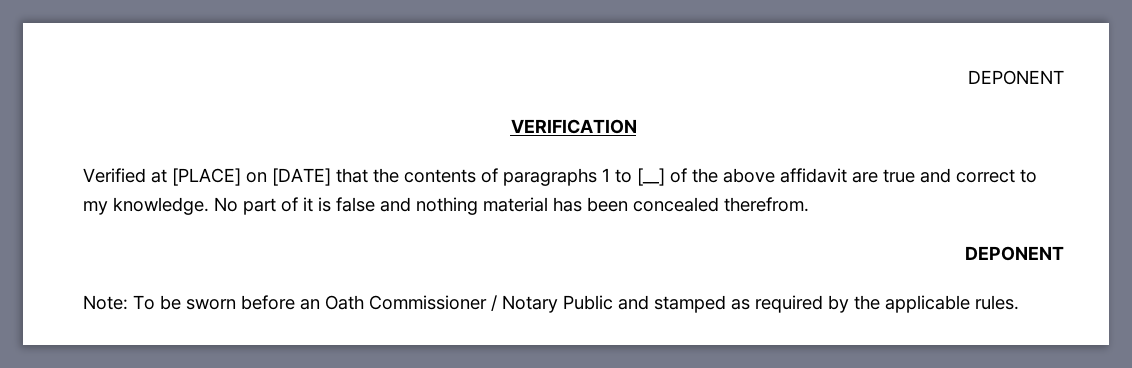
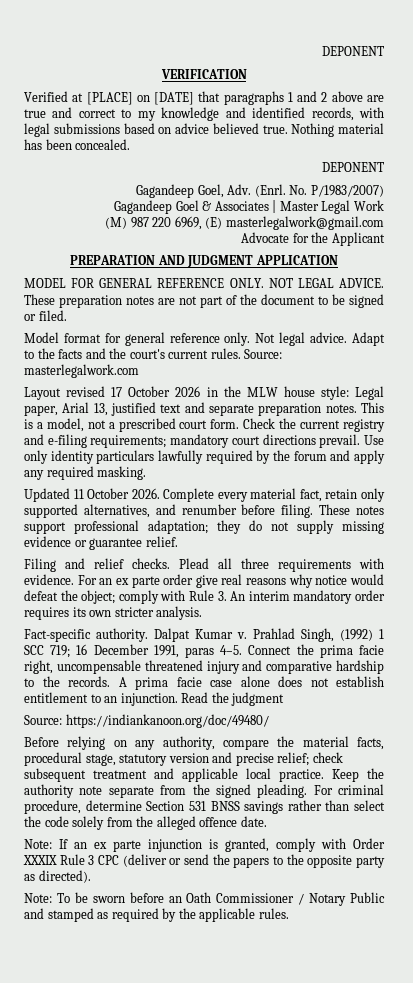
- Verified at [PLACE] on [DATE] that the contents of paragraphs 1 to [__] of the above affidavit are true and correct to my knowledge. No part of it is false and nothing material has been concealed therefrom.
+ Verified at [PLACE] on [DATE] that paragraphs 1 and 2 above are true and correct to my knowledge and identified records, with legal submissions based on advice believed true. Nothing material has been concealed.
  DEPONENT
+ Gagandeep Goel, Adv. (Enrl. No. P/1983/2007)
+ Gagandeep Goel & Associates | Master Legal Work
+ (M) 987 220 6969, (E) masterlegalwork@gmail.com
+ Advocate for the Applicant
+ PREPARATION AND JUDGMENT APPLICATION
+ MODEL FOR GENERAL REFERENCE ONLY. NOT LEGAL ADVICE. These preparation notes are not part of the document to be signed or filed.
+ Model format for general reference only. Not legal advice. Adapt to the facts and the court's current rules. Source: masterlegalwork.com
+ Layout revised 17 October 2026 in the MLW house style: Legal paper, Arial 13, justified text and separate preparation notes. This is a model, not a prescribed court form. Check the current registry and e-filing requirements; mandatory court directions prevail. Use only identity particulars lawfully required by the forum and apply any required masking.
+ Updated 11 October 2026. Complete every material fact, retain only supported alternatives, and renumber before filing. These notes support professional adaptation; they do not supply missing evidence or guarantee relief.
+ Filing and relief checks. Plead all three requirements with evidence. For an ex parte order give real reasons why notice would defeat the object; comply with Rule 3. An interim mandatory order requires its own stricter analysis.
+ Fact-specific authority. Dalpat Kumar v. Prahlad Singh, (1992) 1 SCC 719; 16 December 1991, paras 4–5. Connect the prima facie right, uncompensable threatened injury and comparative hardship to the records. A prima facie case alone does not establish entitlement to an injunction. Read the judgment
+ Source: https://indiankanoon.org/doc/49480/
+ Before relying on any authority, compare the material facts, procedural stage, statutory version and precise relief; check subsequent treatment and applicable local practice. Keep the authority note separate from the signed pleading. For criminal procedure, determine Section 531 BNSS savings rather than select the code solely from the alleged offence date.
+ Note: If an ex parte injunction is granted, comply with Order XXXIX Rule 3 CPC (deliver or send the papers to the opposite party as directed).

